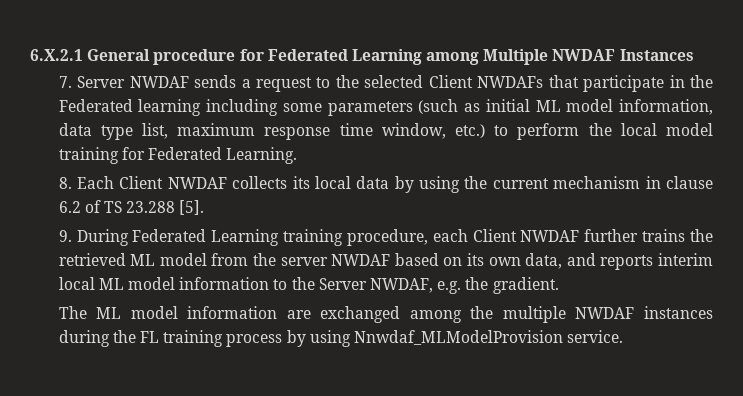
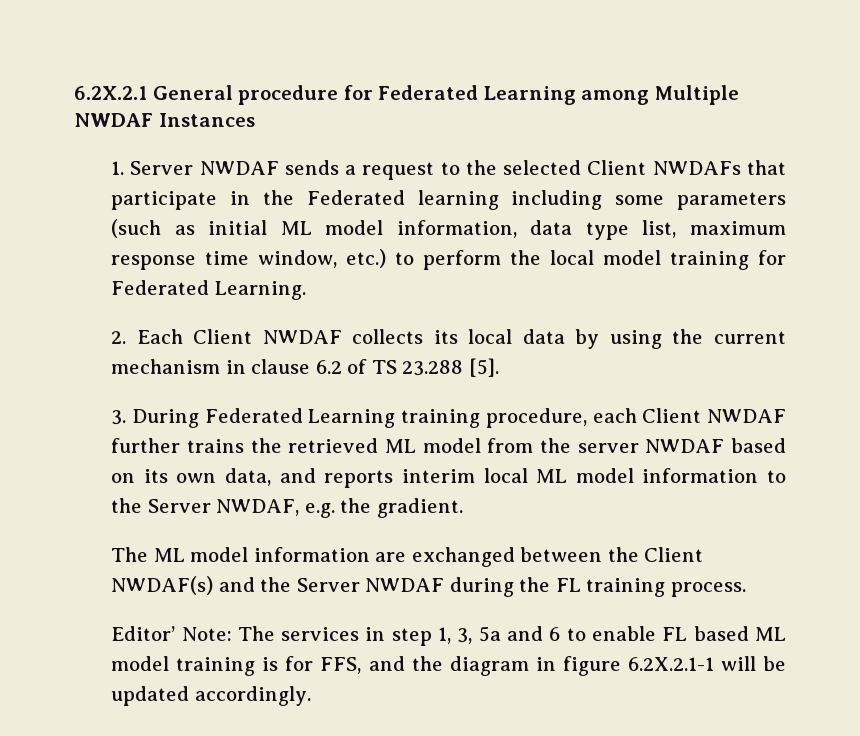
- 6.X.2.1 General procedure for Federated Learning among Multiple NWDAF Instances
+ 6.2X.2.1 General procedure for Federated Learning among Multiple NWDAF Instances
- 7. Server NWDAF sends a request to the selected Client NWDAFs that participate in the Federated learning including some parameters (such as initial ML model information, data type list, maximum response time window, etc.) to perform the local model training for Federated Learning.
+ 1. Server NWDAF sends a request to the selected Client NWDAFs that participate in the Federated learning including some parameters (such as initial ML model information, data type list, maximum response time window, etc.) to perform the local model training for Federated Learning.
- 8. Each Client NWDAF collects its local data by using the current mechanism in clause 6.2 of TS 23.288 [5].
+ 2. Each Client NWDAF collects its local data by using the current mechanism in clause 6.2 of TS 23.288 [5].
- 9. During Federated Learning training procedure, each Client NWDAF further trains the retrieved ML model from the server NWDAF based on its own data, and reports interim local ML model information to the Server NWDAF, e.g. the gradient.
+ 3. During Federated Learning training procedure, each Client NWDAF further trains the retrieved ML model from the server NWDAF based on its own data, and reports interim local ML model information to the Server NWDAF, e.g. the gradient.
- The ML model information are exchanged among the multiple NWDAF instances during the FL training process by using Nnwdaf_MLModelProvision service.
+ The ML model information are exchanged between the Client NWDAF(s) and the Server NWDAF during the FL training process.
+ Editor’ Note: The services in step 1, 3, 5a and 6 to enable FL based ML model training is for FFS, and the diagram in figure 6.2X.2.1-1 will be updated accordingly.

